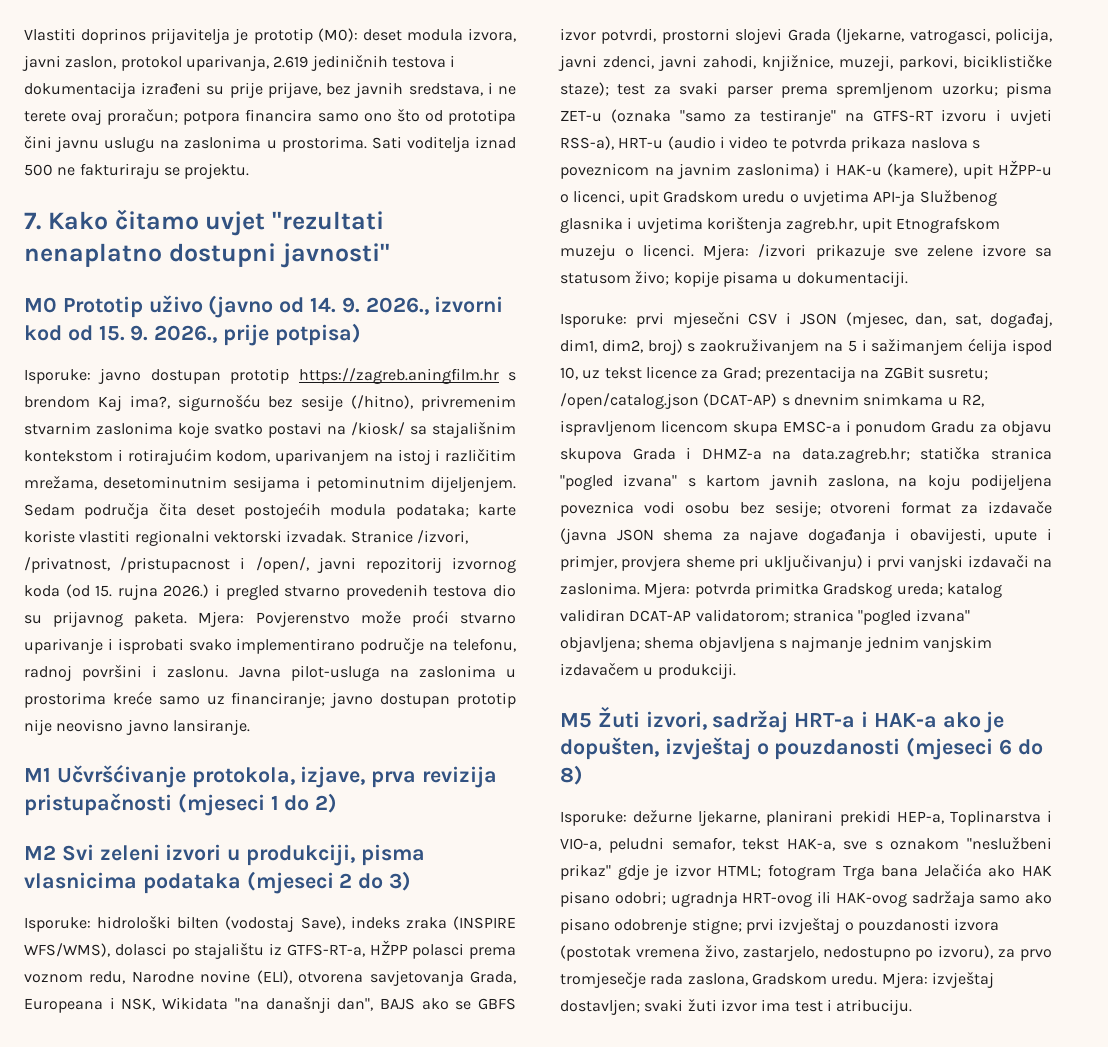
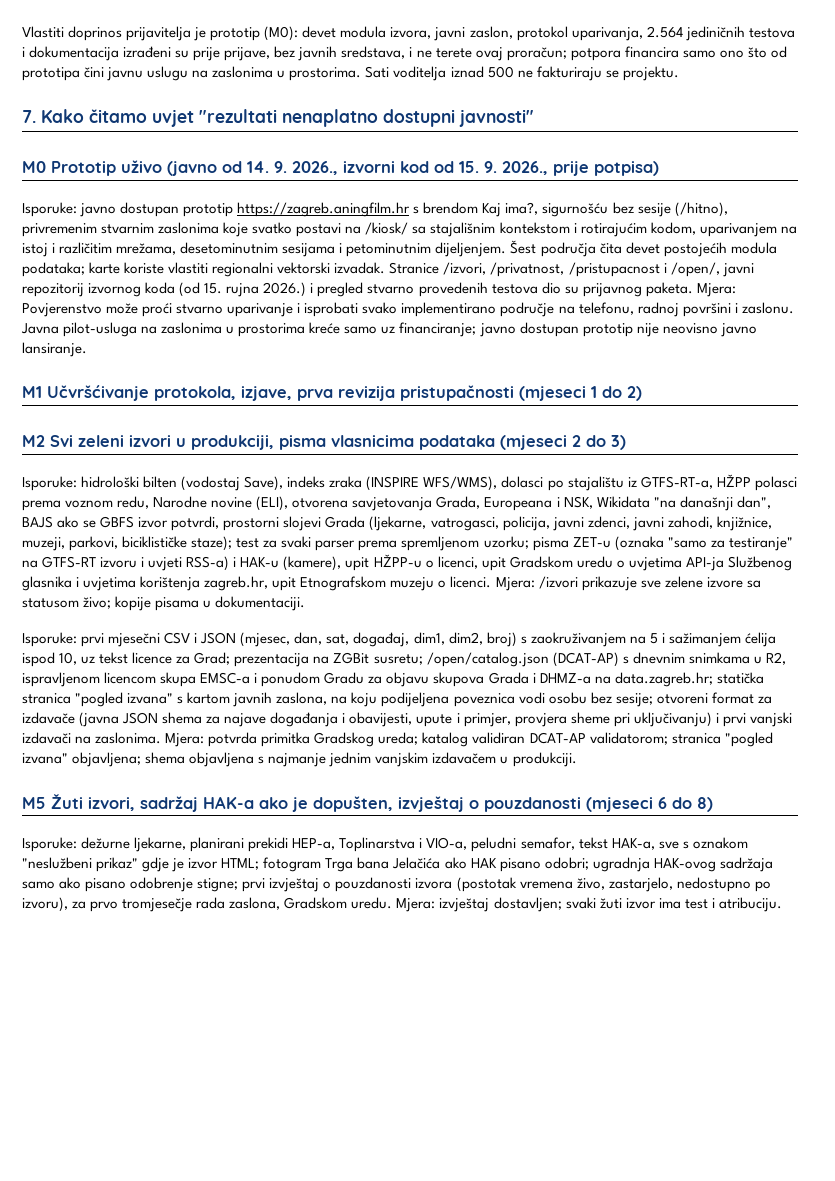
- Vlastiti doprinos prijavitelja je prototip (M0): deset modula izvora, javni zaslon, protokol uparivanja, 2.619 jediničnih testova i dokumentacija izrađeni su prije prijave, bez javnih sredstava, i ne terete ovaj proračun; potpora financira samo ono što od prototipa čini javnu uslugu na zaslonima u prostorima.
+ Vlastiti doprinos prijavitelja je prototip (M0): devet modula izvora, javni zaslon, protokol uparivanja, 2.564 jediničnih testova i dokumentacija izrađeni su prije prijave, bez javnih sredstava, i ne terete ovaj proračun; potpora financira samo ono što od prototipa čini javnu uslugu na zaslonima u prostorima.
- Sedam područja čita deset postojećih modula podataka; karte koriste vlastiti regionalni vektorski izvadak.
+ Šest područja čita devet postojećih modula podataka; karte koriste vlastiti regionalni vektorski izvadak.
- pisma ZET-u (oznaka "samo za testiranje" na GTFS-RT izvoru i uvjeti RSS-a), HRT-u (audio i video te potvrda prikaza naslova s poveznicom na javnim zaslonima) i HAK-u (kamere), upit HŽPP-u o licenci, upit Gradskom uredu o uvjetima API-ja Službenog glasnika i uvjetima korištenja zagreb.hr, upit Etnografskom muzeju o licenci.
+ pisma ZET-u (oznaka "samo za testiranje" na GTFS-RT izvoru i uvjeti RSS-a) i HAK-u (kamere), upit HŽPP-u o licenci, upit Gradskom uredu o uvjetima API-ja Službenog glasnika i uvjetima korištenja zagreb.hr, upit Etnografskom muzeju o licenci.
- M5 Žuti izvori, sadržaj HRT-a i HAK-a ako je dopušten, izvještaj o pouzdanosti (mjeseci 6 do 8)
+ M5 Žuti izvori, sadržaj HAK-a ako je dopušten, izvještaj o pouzdanosti (mjeseci 6 do 8)
- Isporuke: dežurne ljekarne, planirani prekidi HEP-a, Toplinarstva i VIO-a, peludni semafor, tekst HAK-a, sve s oznakom "neslužbeni prikaz" gdje je izvor HTML; fotogram Trga bana Jelačića ako HAK pisano odobri; ugradnja HRT-ovog ili HAK-ovog sadržaja samo ako pisano odobrenje stigne; prvi izvještaj o pouzdanosti izvora (postotak vremena živo, zastarjelo, nedostupno po izvoru), za prvo tromjesečje rada zaslona, Gradskom uredu.
+ Isporuke: dežurne ljekarne, planirani prekidi HEP-a, Toplinarstva i VIO-a, peludni semafor, tekst HAK-a, sve s oznakom "neslužbeni prikaz" gdje je izvor HTML; fotogram Trga bana Jelačića ako HAK pisano odobri; ugradnja HAK-ovog sadržaja samo ako pisano odobrenje stigne; prvi izvještaj o pouzdanosti izvora (postotak vremena živo, zastarjelo, nedostupno po izvoru), za prvo tromjesečje rada zaslona, Gradskom uredu.

